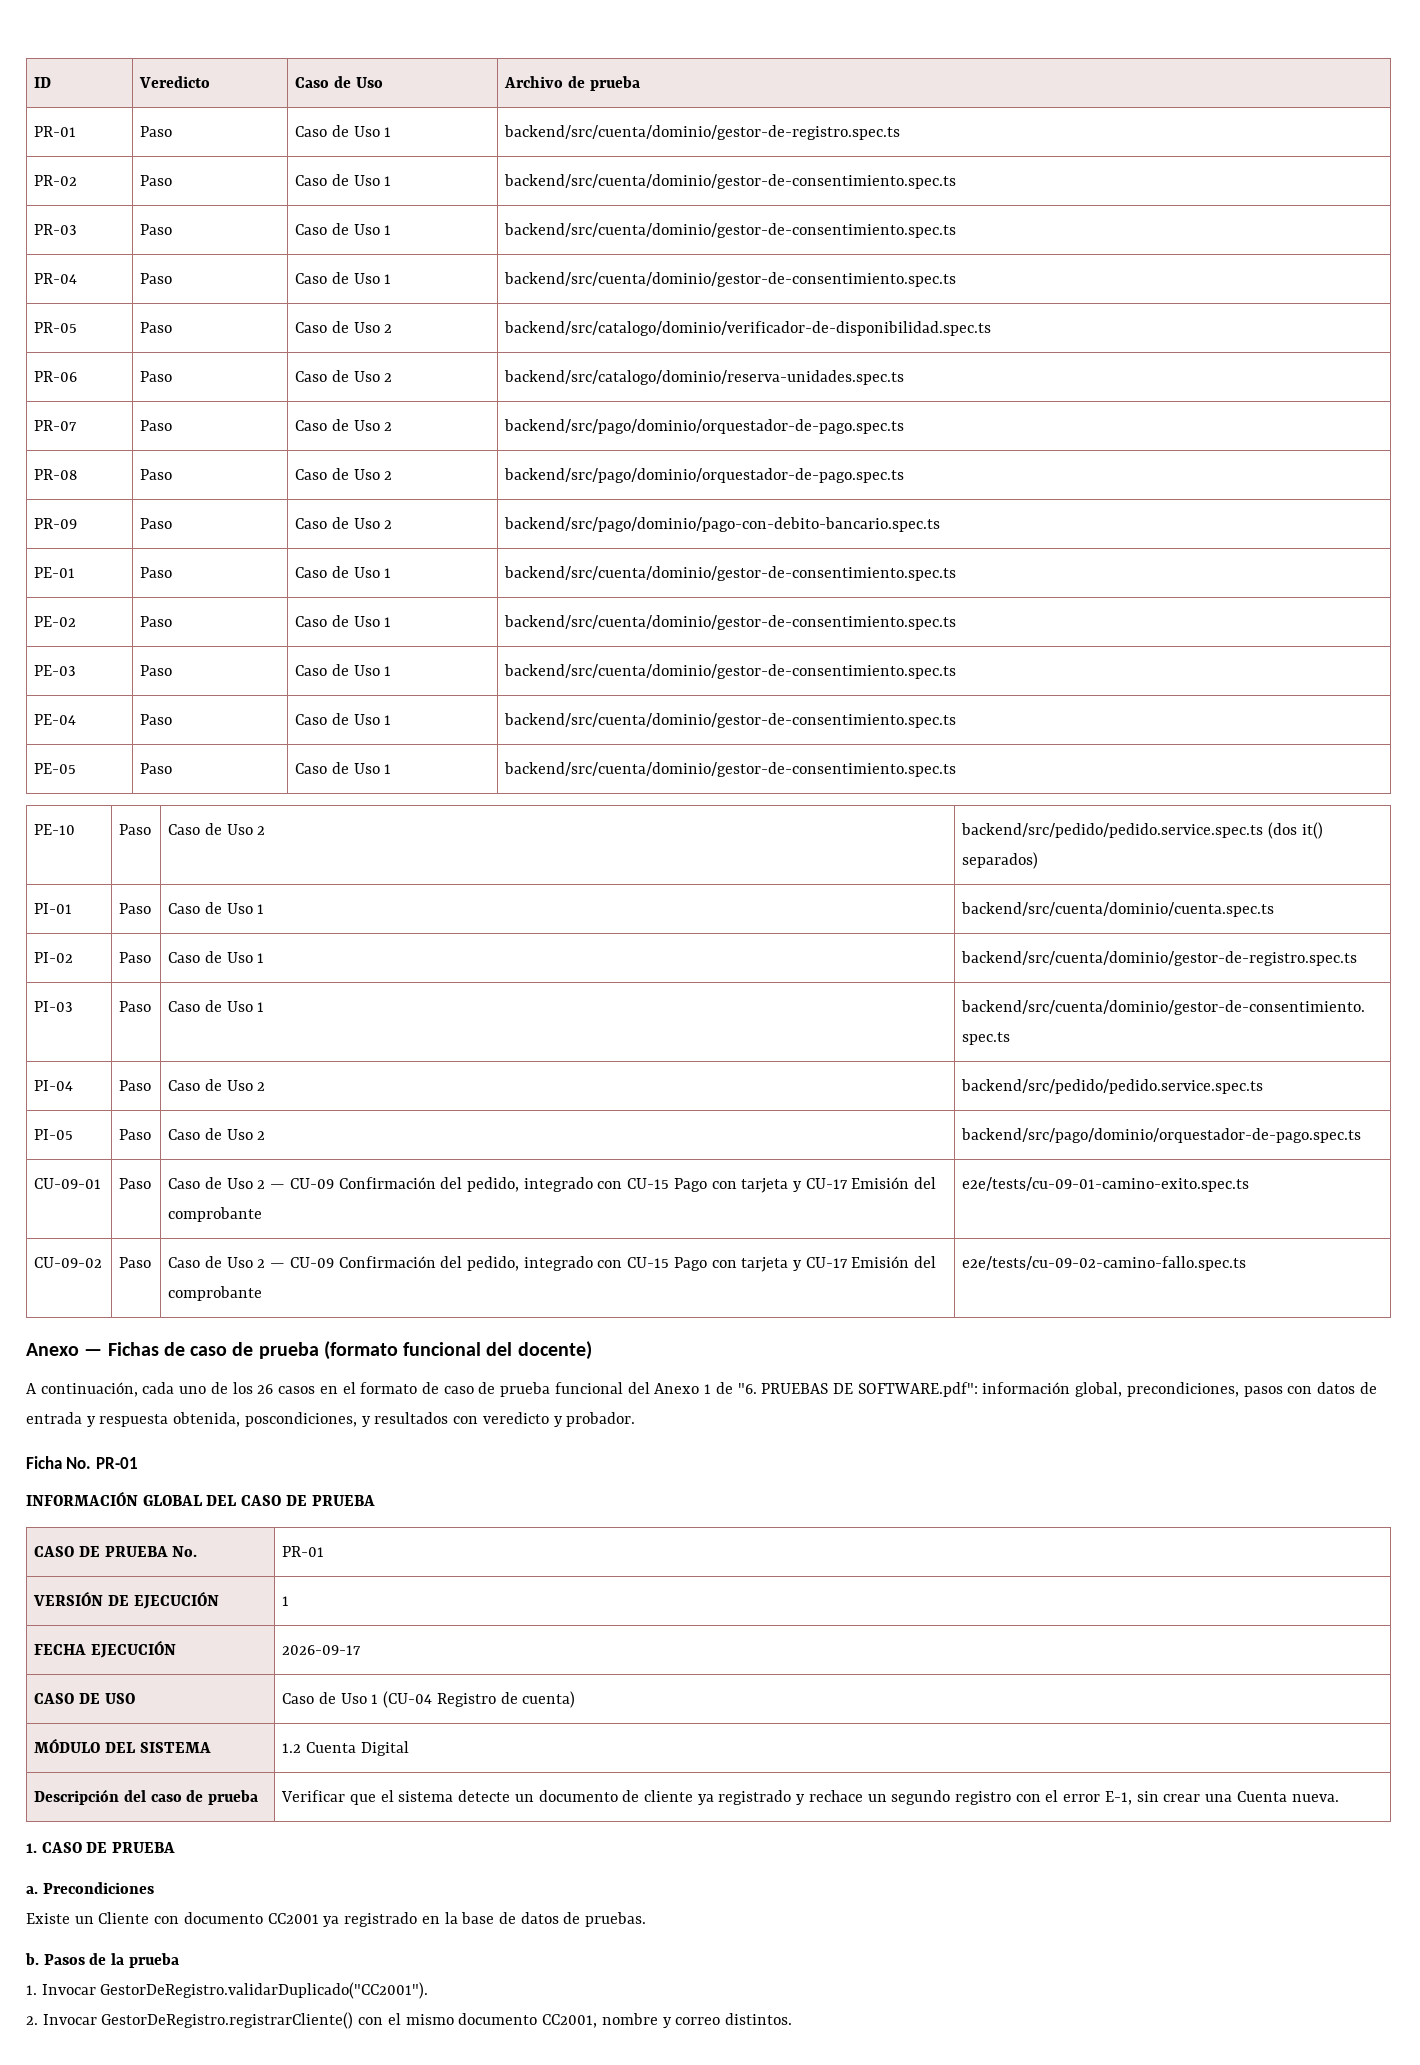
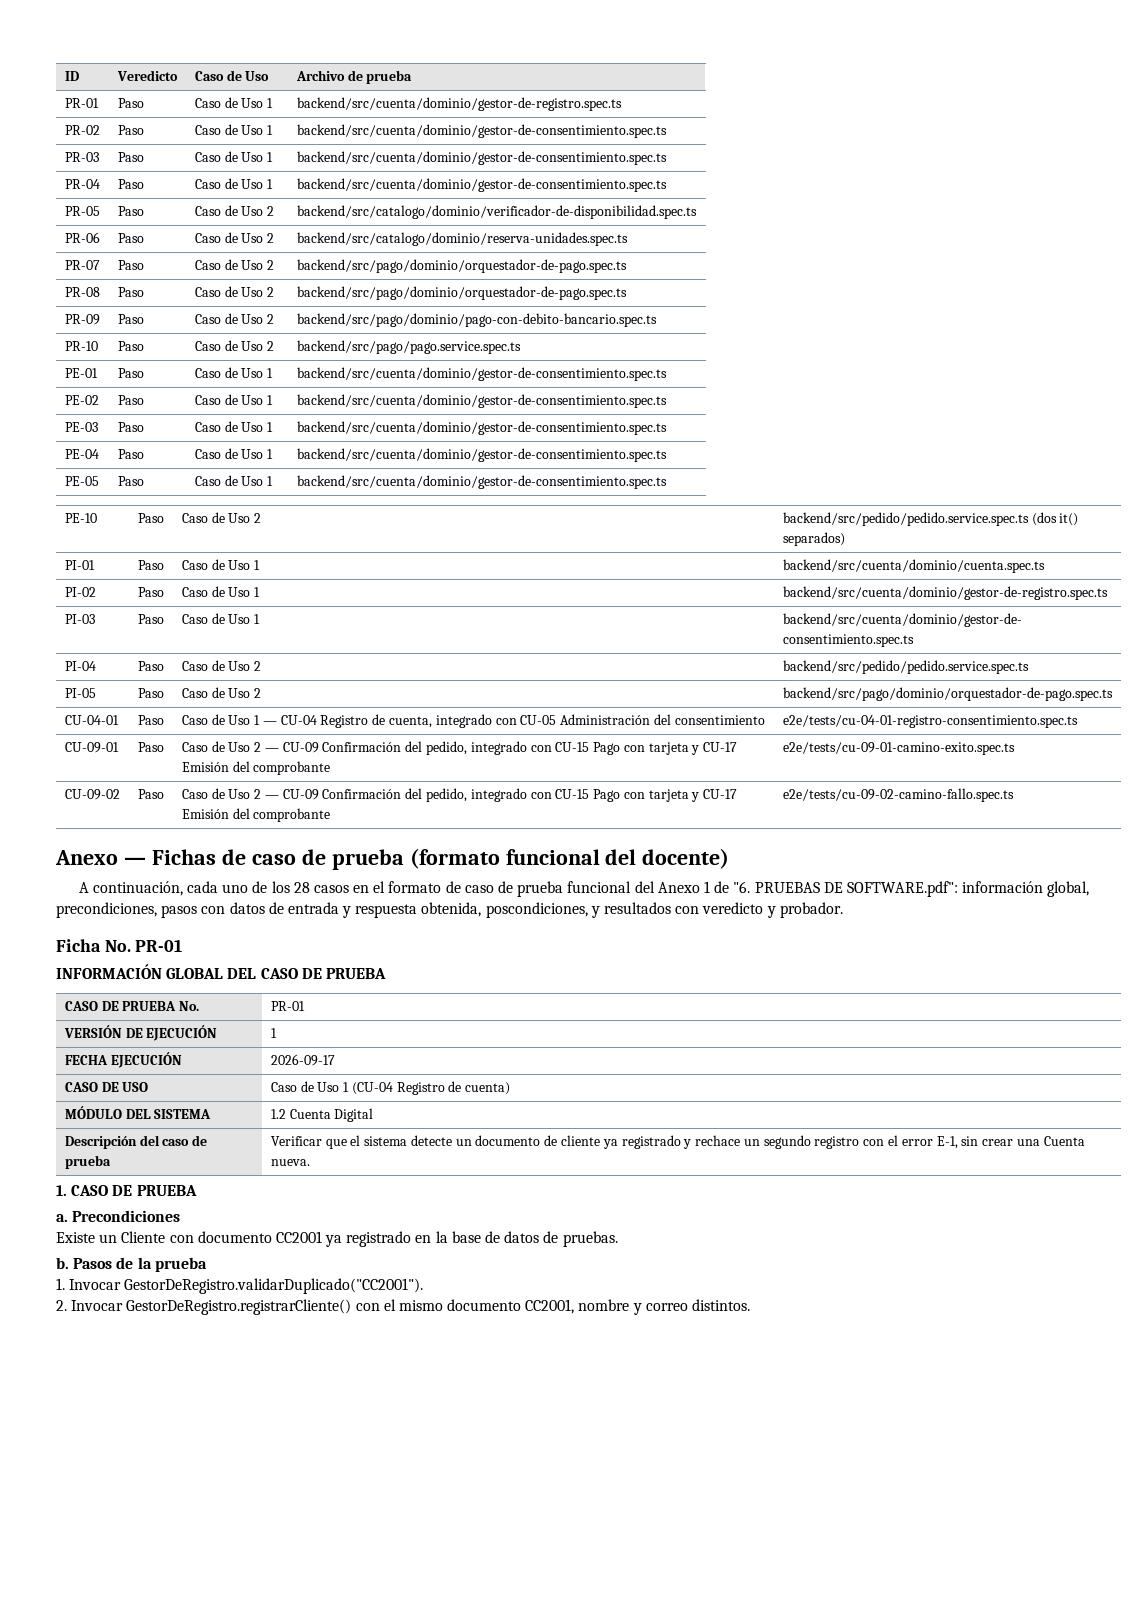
+ PR-10 | Paso | Caso de Uso 2 | backend/src/pago/pago.service.spec.ts
+ CU-04-01 | Paso | Caso de Uso 1 — CU-04 Registro de cuenta, integrado con CU-05 Administración del consentimiento | e2e/tests/cu-04-01-registro-consentimiento.spec.ts
- A continuación, cada uno de los 26 casos en el formato de caso de prueba funcional del Anexo 1 de "6. PRUEBAS DE SOFTWARE.pdf": información global, precondiciones, pasos con datos de entrada y respuesta obtenida, poscondiciones, y resultados con veredicto y probador.
+ A continuación, cada uno de los 28 casos en el formato de caso de prueba funcional del Anexo 1 de "6. PRUEBAS DE SOFTWARE.pdf": información global, precondiciones, pasos con datos de entrada y respuesta obtenida, poscondiciones, y resultados con veredicto y probador.

